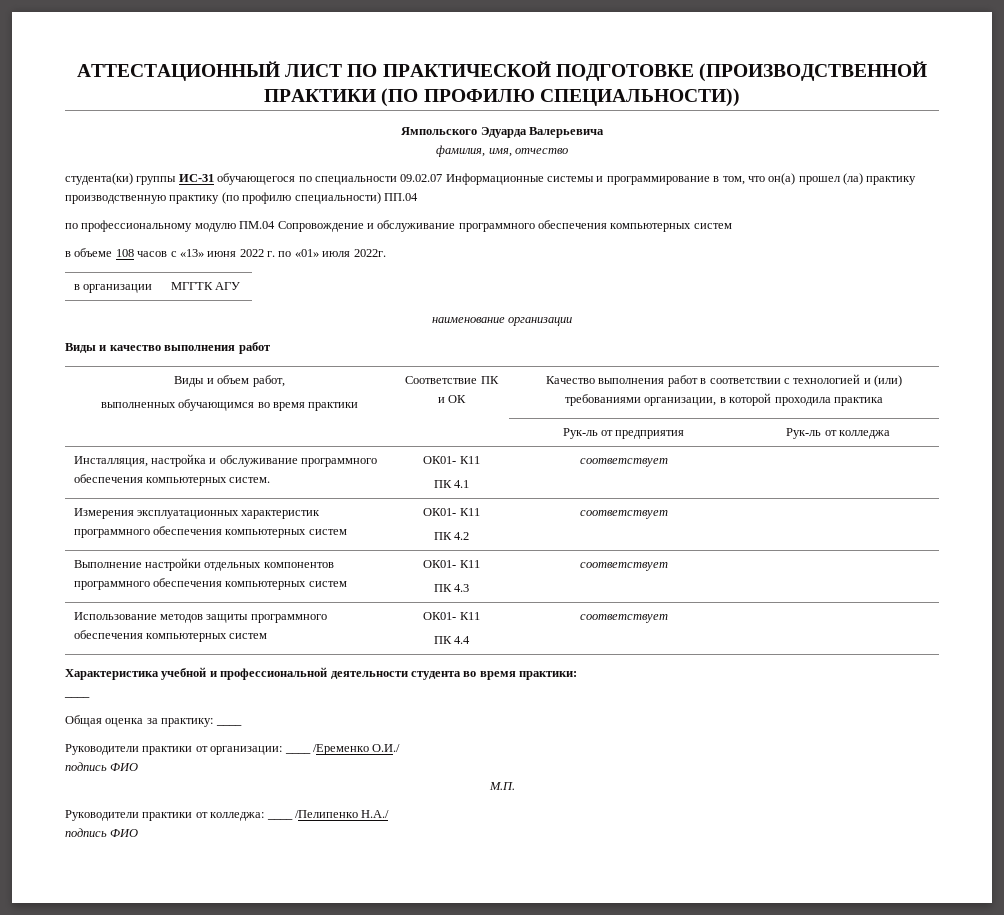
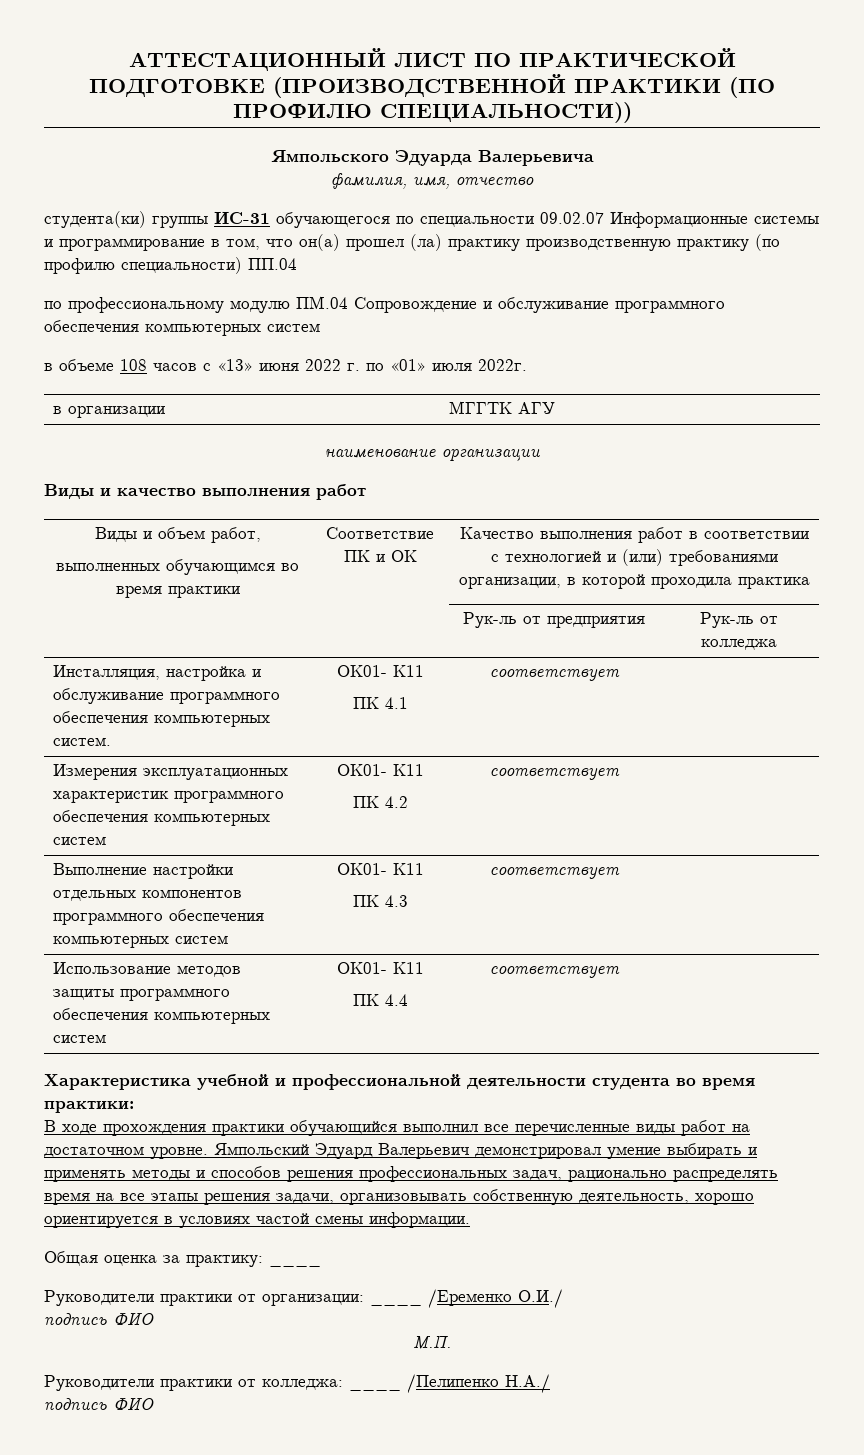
  Характеристика учебной и профессиональной деятельности студента во время практики:
- ____
+ В ходе прохождения практики обучающийся выполнил все перечисленные виды работ на достаточном уровне. Ямпольский Эдуард Валерьевич демонстрировал умение выбирать и применять методы и способов решения профессиональных задач, рационально распределять время на все этапы решения задачи, организовывать собственную деятельность, хорошо ориентируется в условиях частой смены информации.

